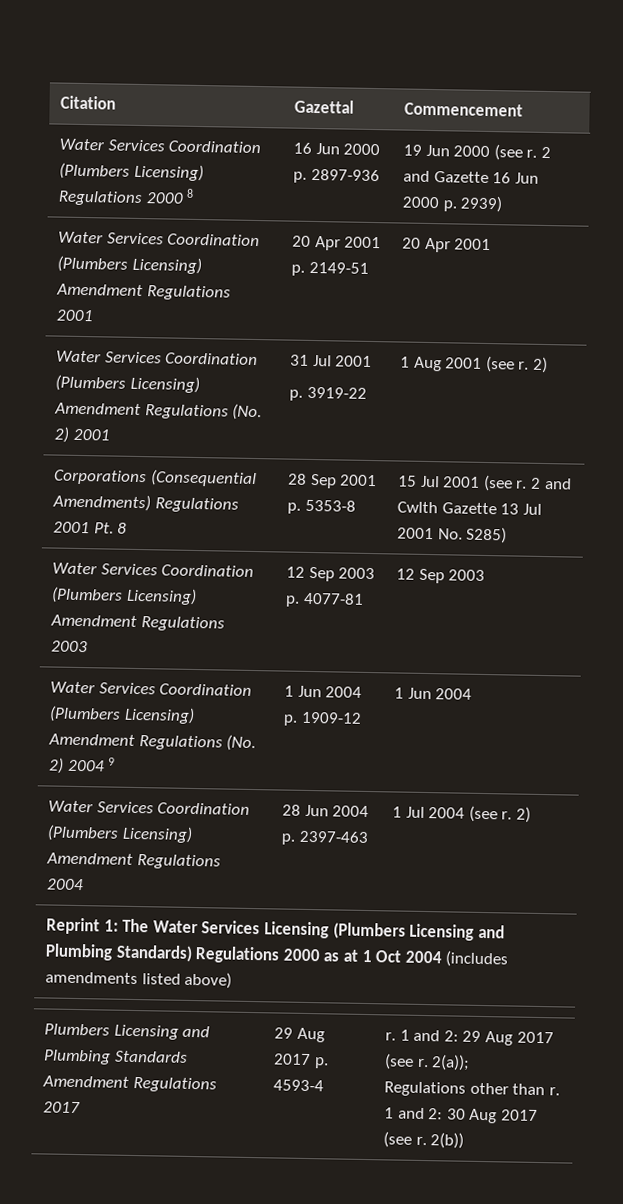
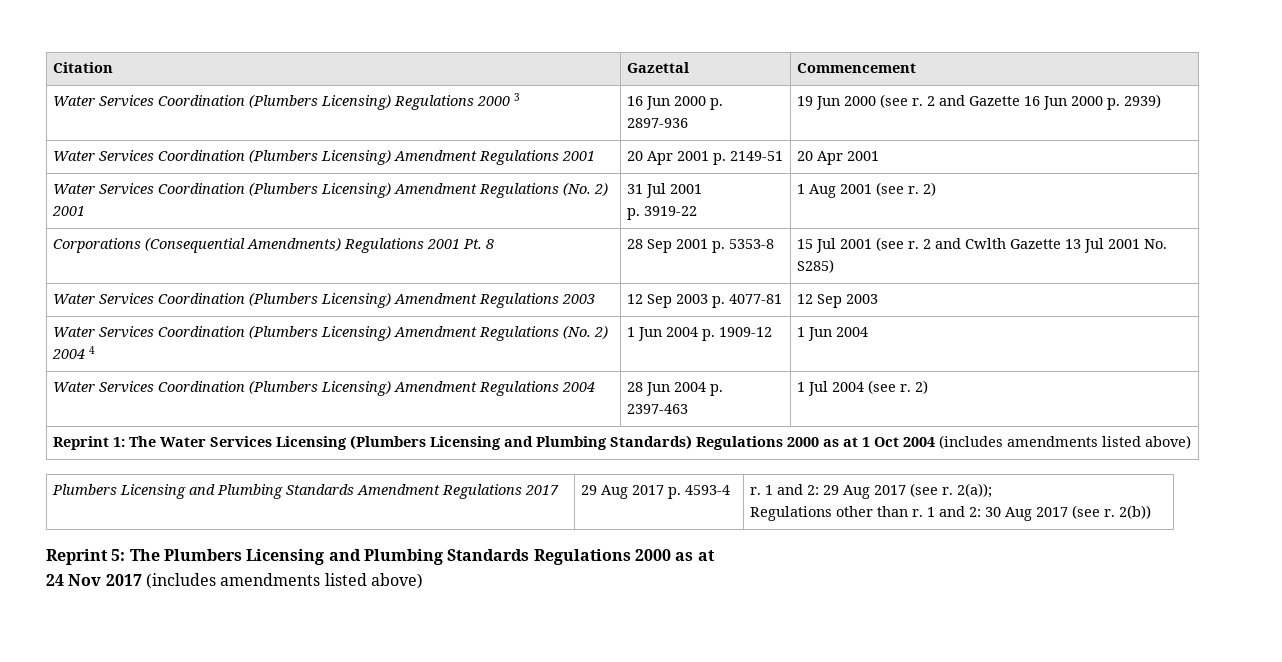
- Water Services Coordination (Plumbers Licensing) Regulations 2000 8 | 16 Jun 2000 p. 2897-936 | 19 Jun 2000 (see r. 2 and Gazette 16 Jun 2000 p. 2939)
+ Water Services Coordination (Plumbers Licensing) Regulations 2000 3 | 16 Jun 2000 p. 2897-936 | 19 Jun 2000 (see r. 2 and Gazette 16 Jun 2000 p. 2939)
- Water Services Coordination (Plumbers Licensing) Amendment Regulations (No. 2) 2004 9 | 1 Jun 2004 p. 1909-12 | 1 Jun 2004
+ Water Services Coordination (Plumbers Licensing) Amendment Regulations (No. 2) 2004 4 | 1 Jun 2004 p. 1909-12 | 1 Jun 2004
+ Reprint 5: The Plumbers Licensing and Plumbing Standards Regulations 2000 as at
+ 24 Nov 2017 (includes amendments listed above)

